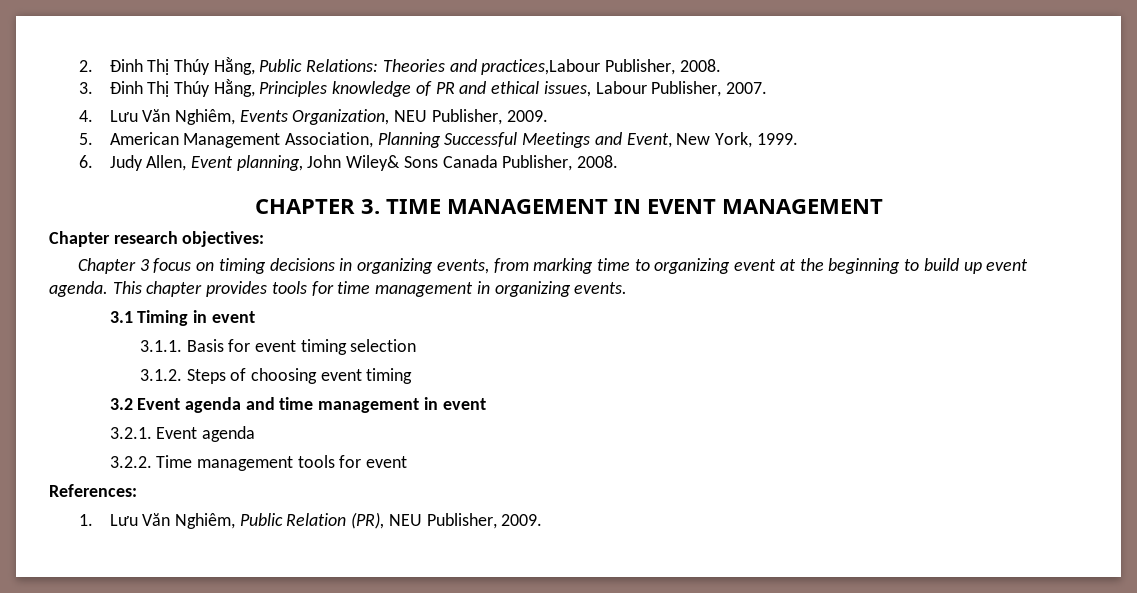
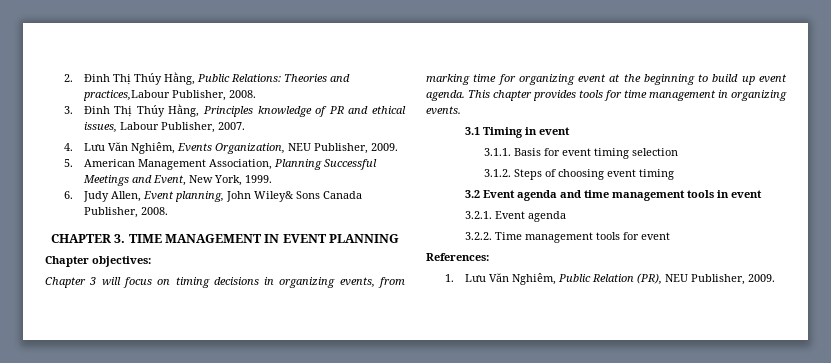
- CHAPTER 3. TIME MANAGEMENT IN EVENT MANAGEMENT
- Chapter research objectives:
+ CHAPTER 3. TIME MANAGEMENT IN EVENT PLANNING
+ Chapter objectives:
- Chapter 3 focus on timing decisions in organizing events, from marking time to organizing event at the beginning to build up event agenda.
+ Chapter 3 will focus on timing decisions in organizing events, from marking time for organizing event at the beginning to build up event agenda.
- 3.2 Event agenda and time management in event
+ 3.2 Event agenda and time management tools in event

